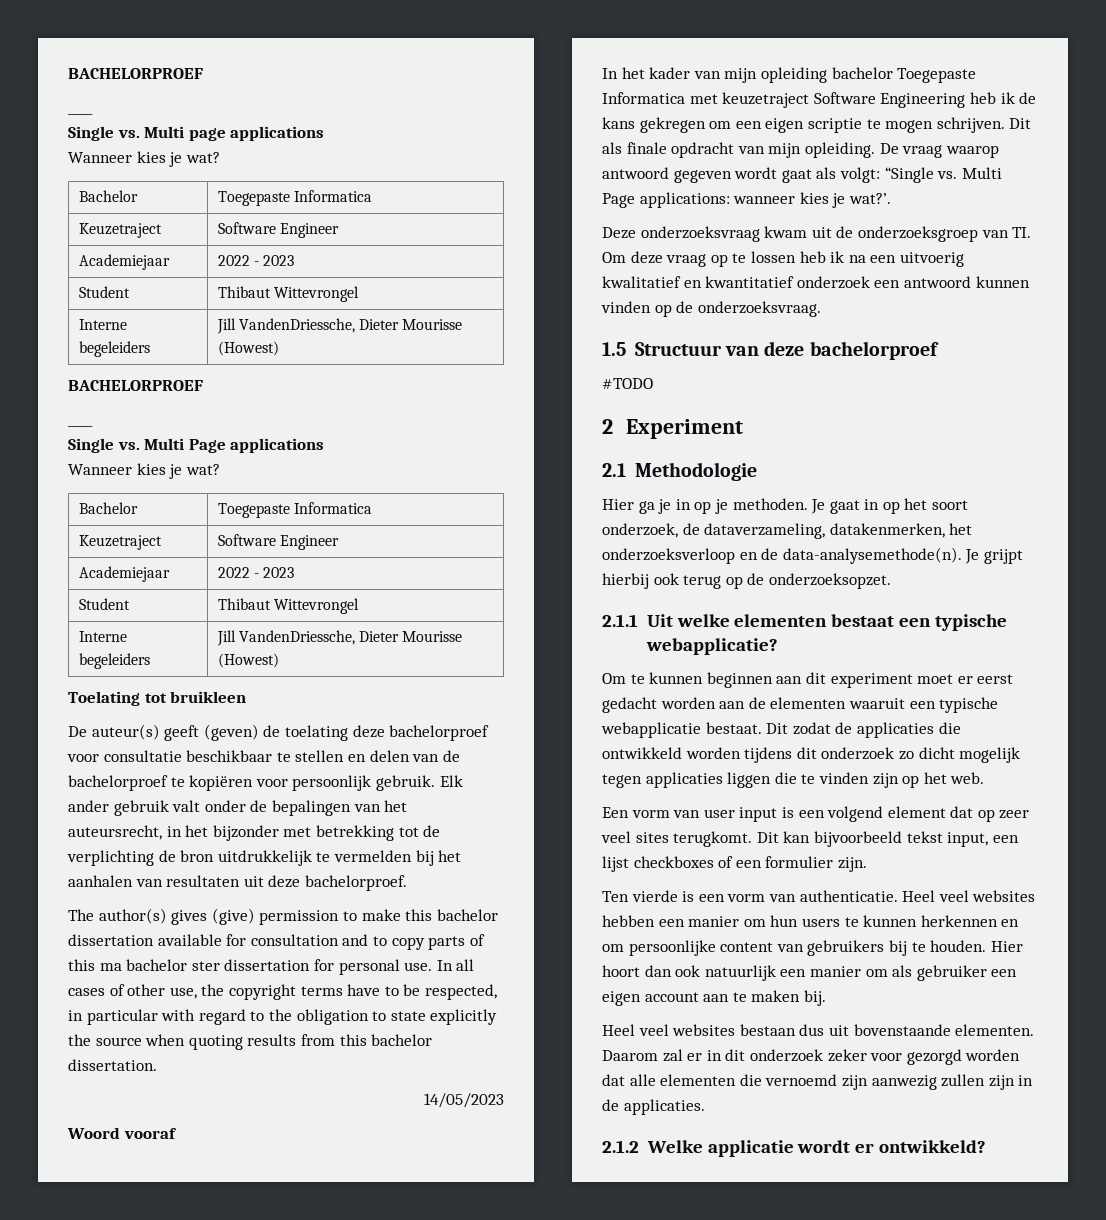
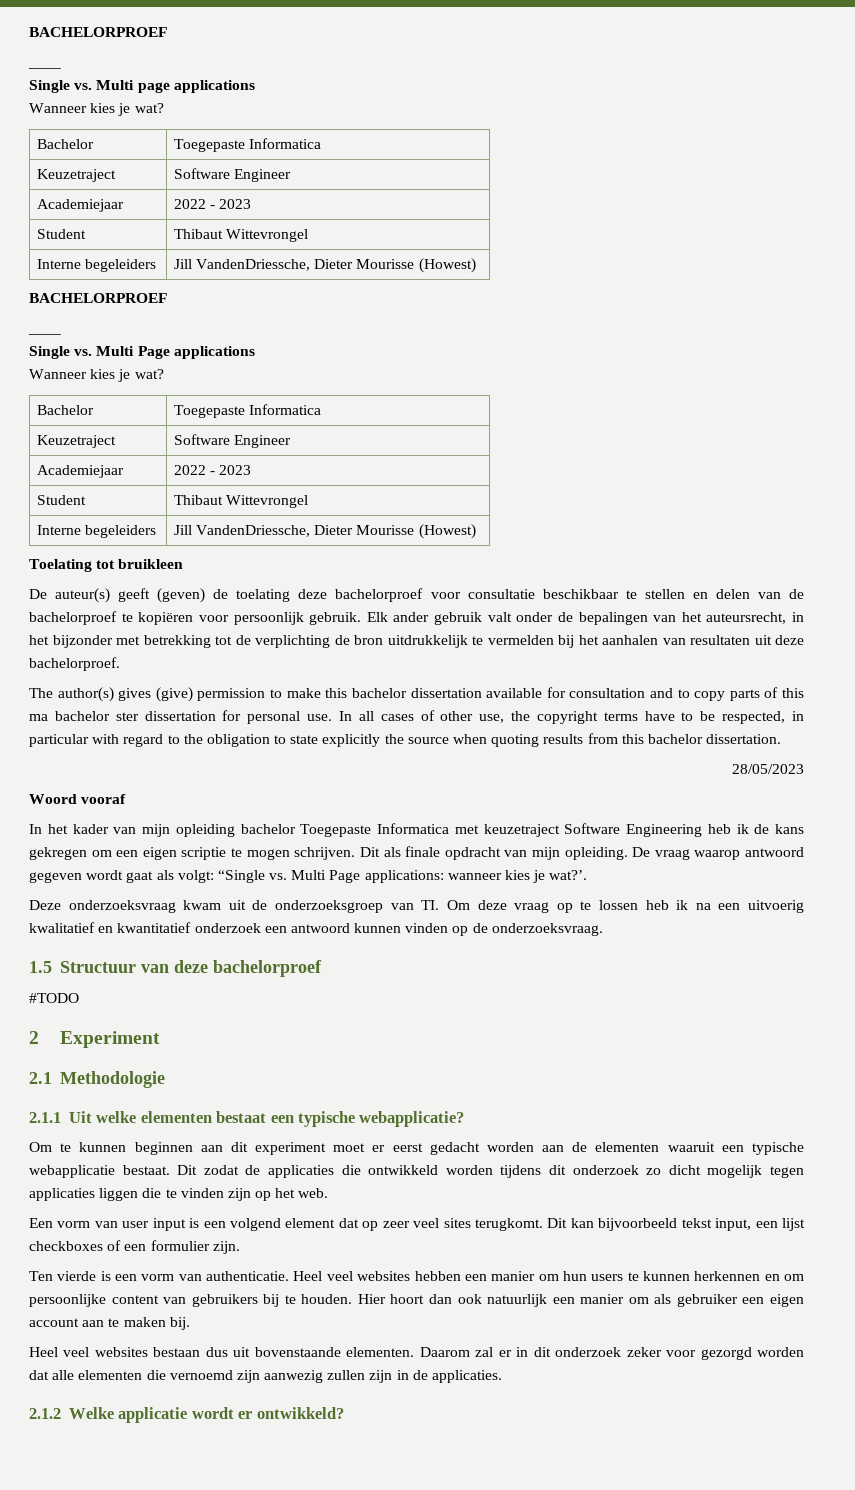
- 14/05/2023
+ 28/05/2023
- Hier ga je in op je methoden. Je gaat in op het soort onderzoek, de dataverzameling, datakenmerken, het onderzoeksverloop en de data-analysemethode(n). Je grijpt hierbij ook terug op de onderzoeksopzet.

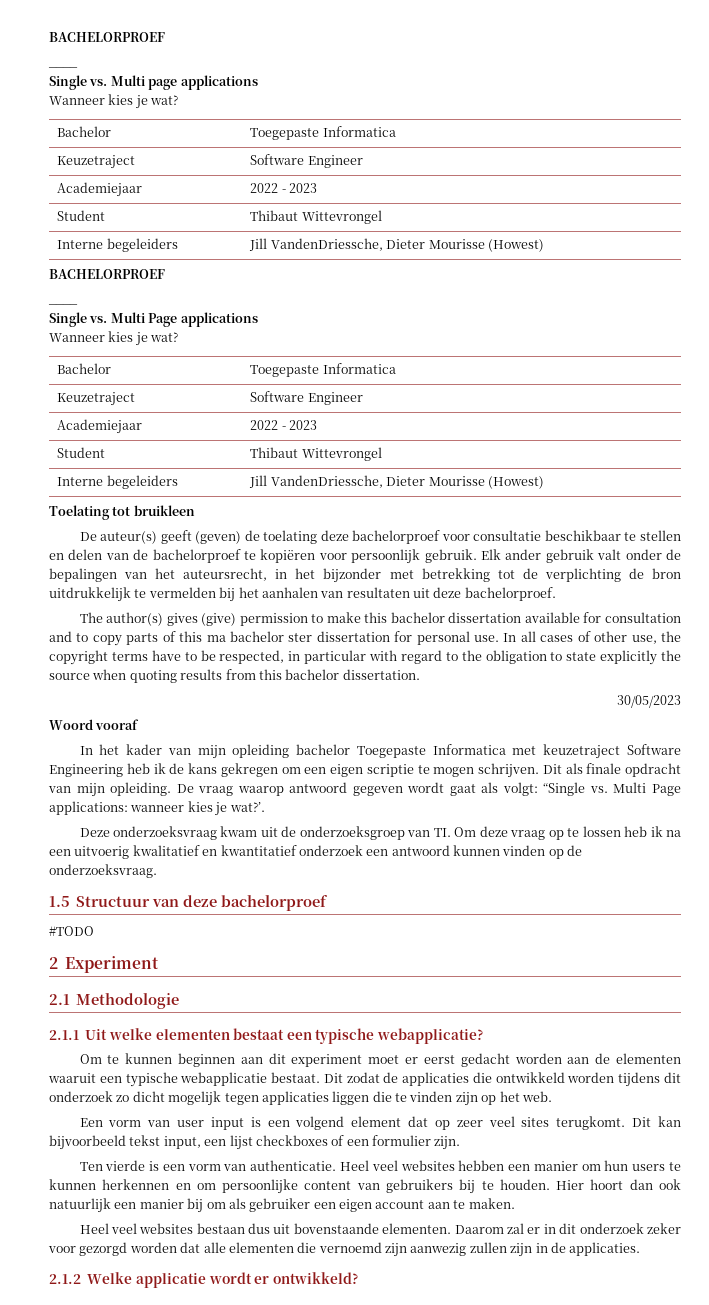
- 28/05/2023
+ 30/05/2023
- Hier hoort dan ook natuurlijk een manier om als gebruiker een eigen account aan te maken bij.
+ Hier hoort dan ook natuurlijk een manier bij om als gebruiker een eigen account aan te maken.

